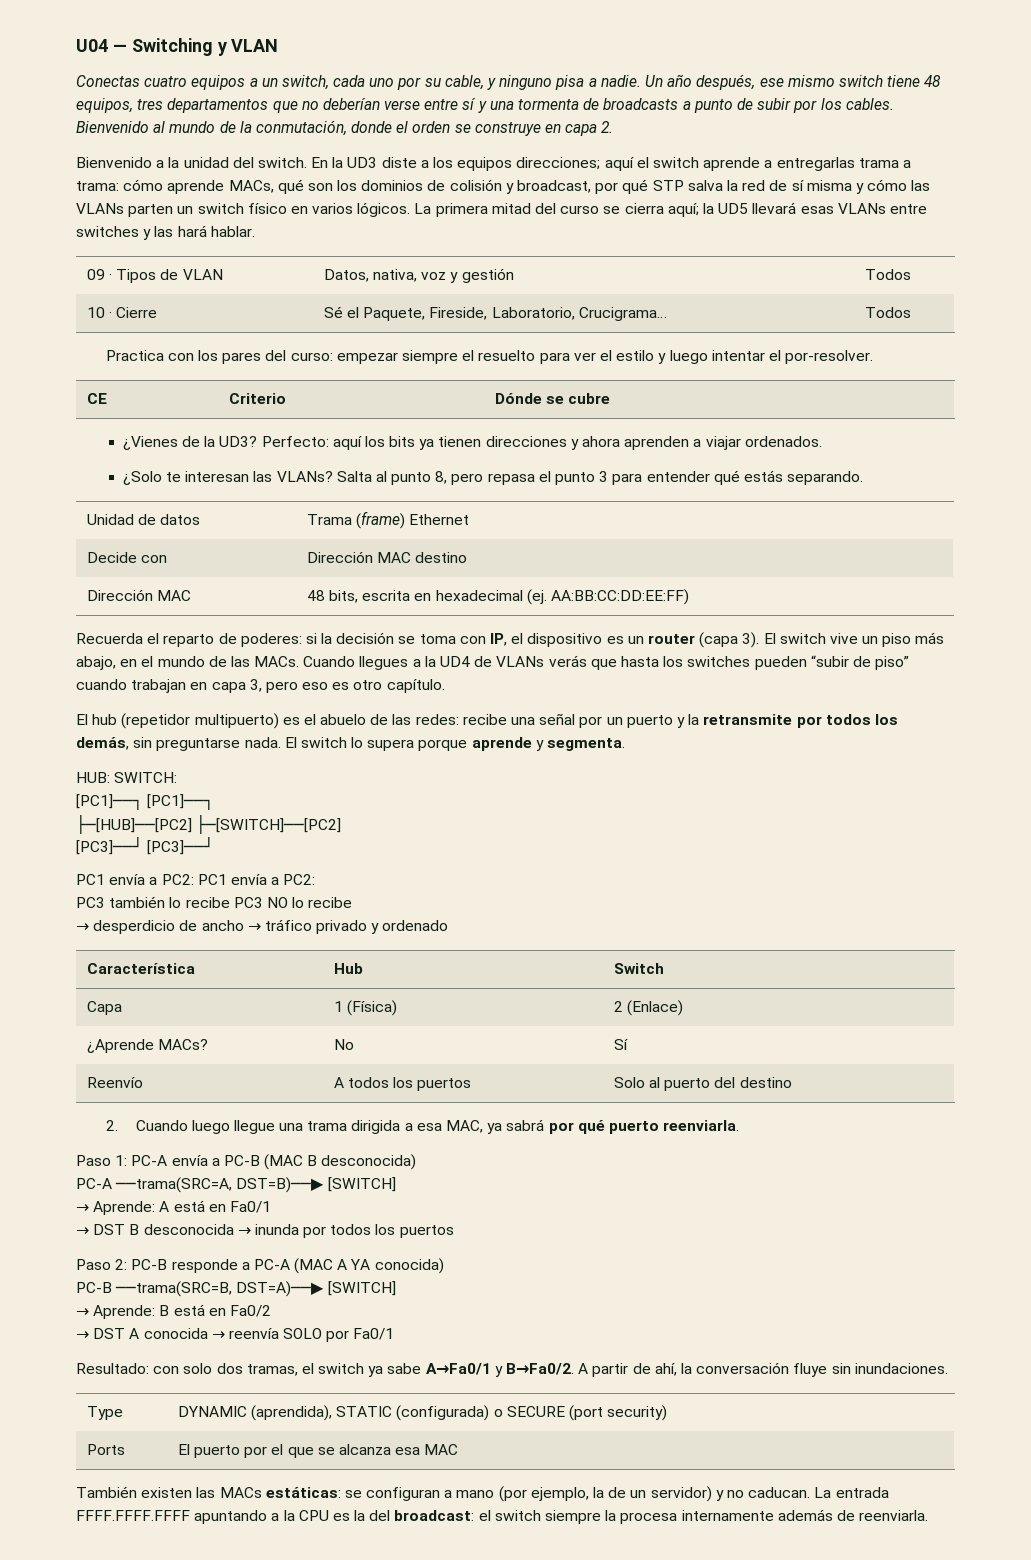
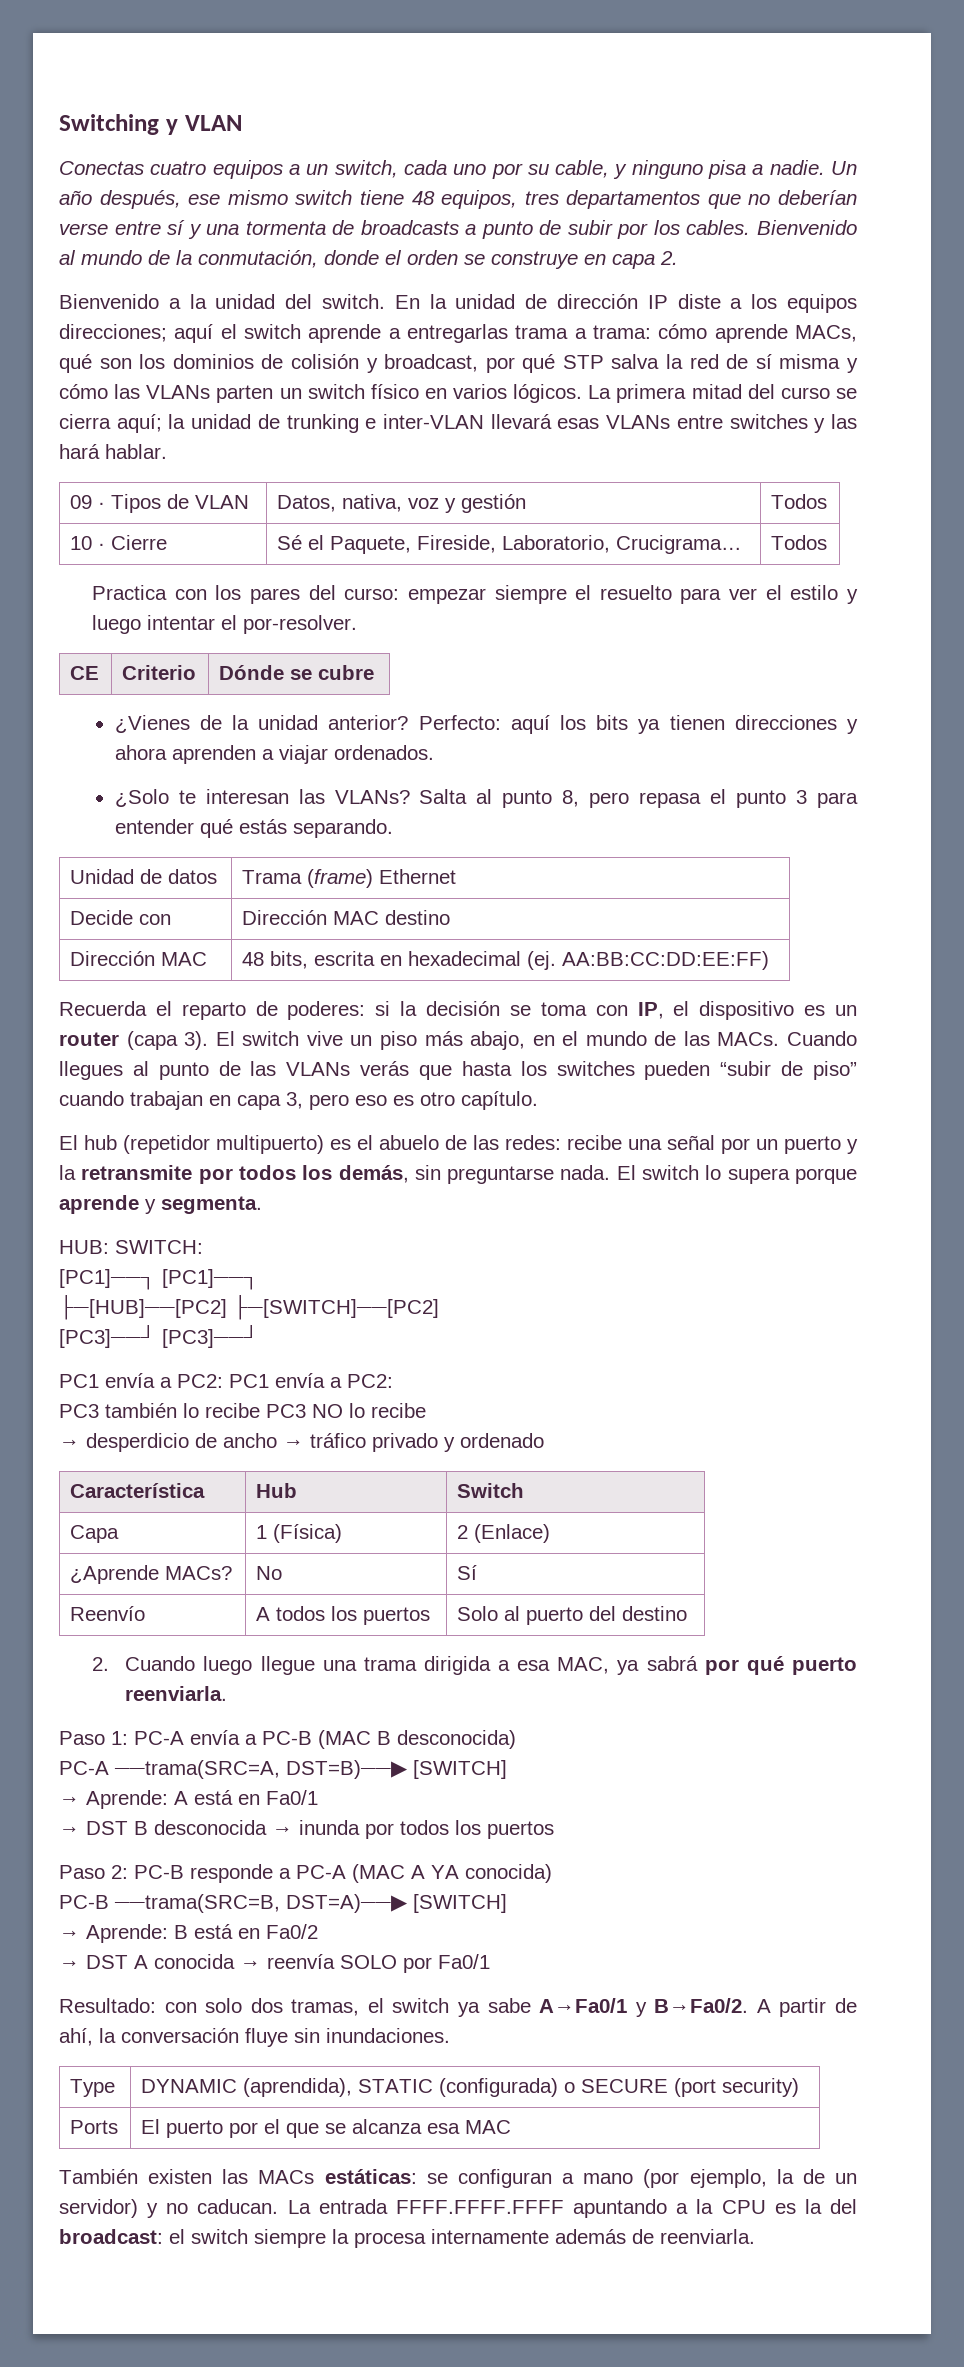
- U04 — Switching y VLAN
+ Switching y VLAN
- En la UD3 diste a los equipos direcciones; aquí el switch aprende a entregarlas trama a trama: cómo aprende MACs, qué son los dominios de colisión y broadcast, por qué STP salva la red de sí misma y cómo las VLANs parten un switch físico en varios lógicos.
+ En la unidad de dirección IP diste a los equipos direcciones; aquí el switch aprende a entregarlas trama a trama: cómo aprende MACs, qué son los dominios de colisión y broadcast, por qué STP salva la red de sí misma y cómo las VLANs parten un switch físico en varios lógicos.
- La primera mitad del curso se cierra aquí; la UD5 llevará esas VLANs entre switches y las hará hablar.
+ La primera mitad del curso se cierra aquí; la unidad de trunking e inter-VLAN llevará esas VLANs entre switches y las hará hablar.
- ¿Vienes de la UD3?
+ ¿Vienes de la unidad anterior?
- Cuando llegues a la UD4 de VLANs verás que hasta los switches pueden “subir de piso” cuando trabajan en capa 3, pero eso es otro capítulo.
+ Cuando llegues al punto de las VLANs verás que hasta los switches pueden “subir de piso” cuando trabajan en capa 3, pero eso es otro capítulo.

